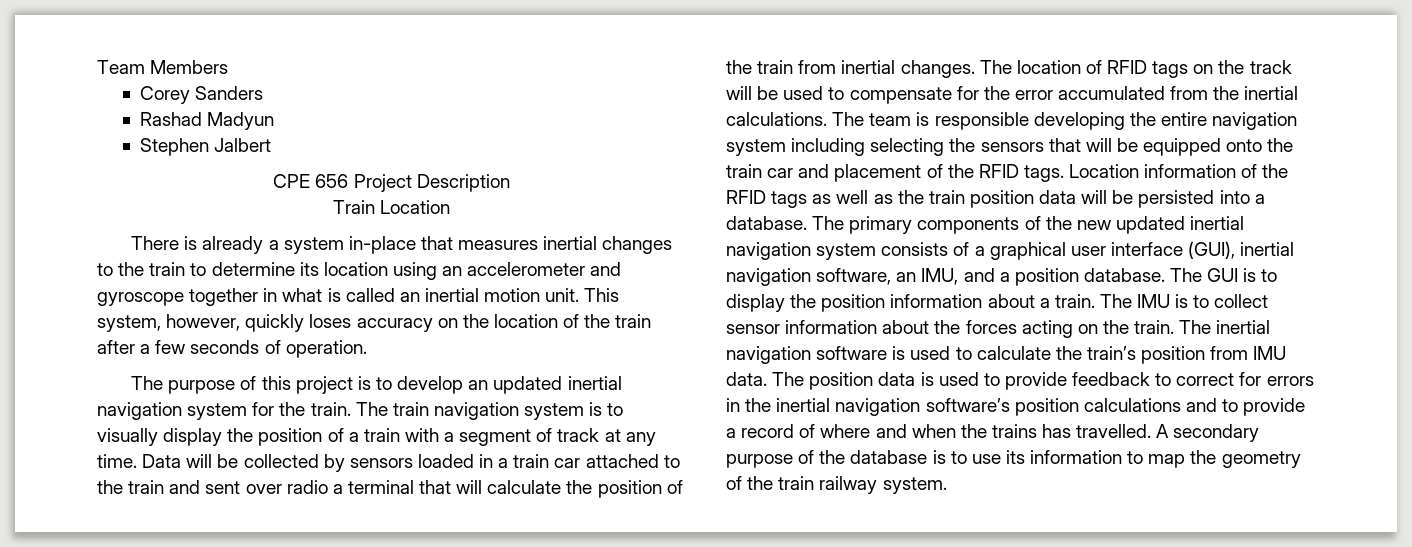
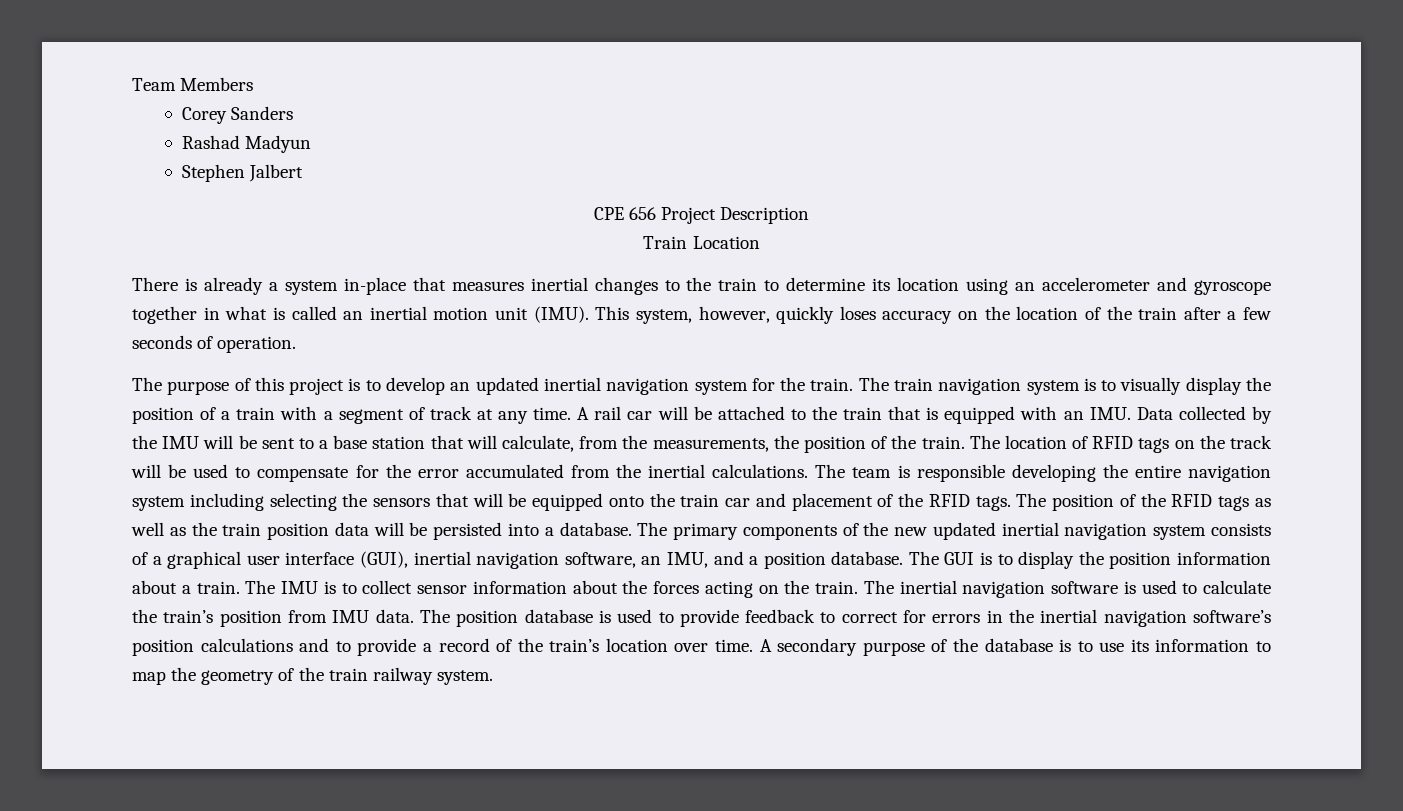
- There is already a system in-place that measures inertial changes to the train to determine its location using an accelerometer and gyroscope together in what is called an inertial motion unit.
+ There is already a system in-place that measures inertial changes to the train to determine its location using an accelerometer and gyroscope together in what is called an inertial motion unit (IMU).
- Data will be collected by sensors loaded in a train car attached to the train and sent over radio a terminal that will calculate the position of the train from inertial changes.
+ A rail car will be attached to the train that is equipped with an IMU. Data collected by the IMU will be sent to a base station that will calculate, from the measurements, the position of the train.
- Location information of the RFID tags as well as the train position data will be persisted into a database.
+ The position of the RFID tags as well as the train position data will be persisted into a database.
- The position data is used to provide feedback to correct for errors in the inertial navigation software’s position calculations and to provide a record of where and when the trains has travelled.
+ The position database is used to provide feedback to correct for errors in the inertial navigation software’s position calculations and to provide a record of the train’s location over time.

